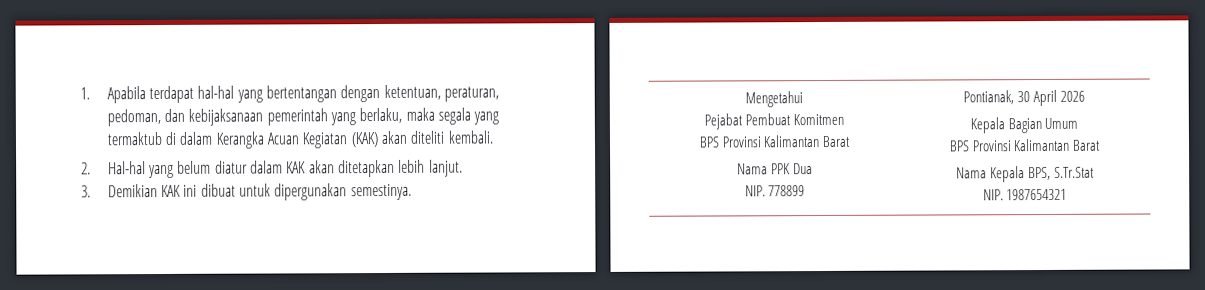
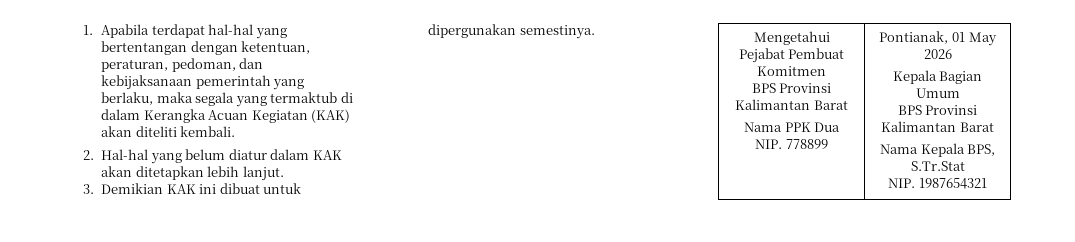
  Mengetahui
  Pejabat Pembuat Komitmen
  BPS Provinsi Kalimantan Barat
  Nama PPK Dua
- NIP. 778899 | Pontianak, 30 April 2026
+ NIP. 778899 | Pontianak, 01 May 2026

